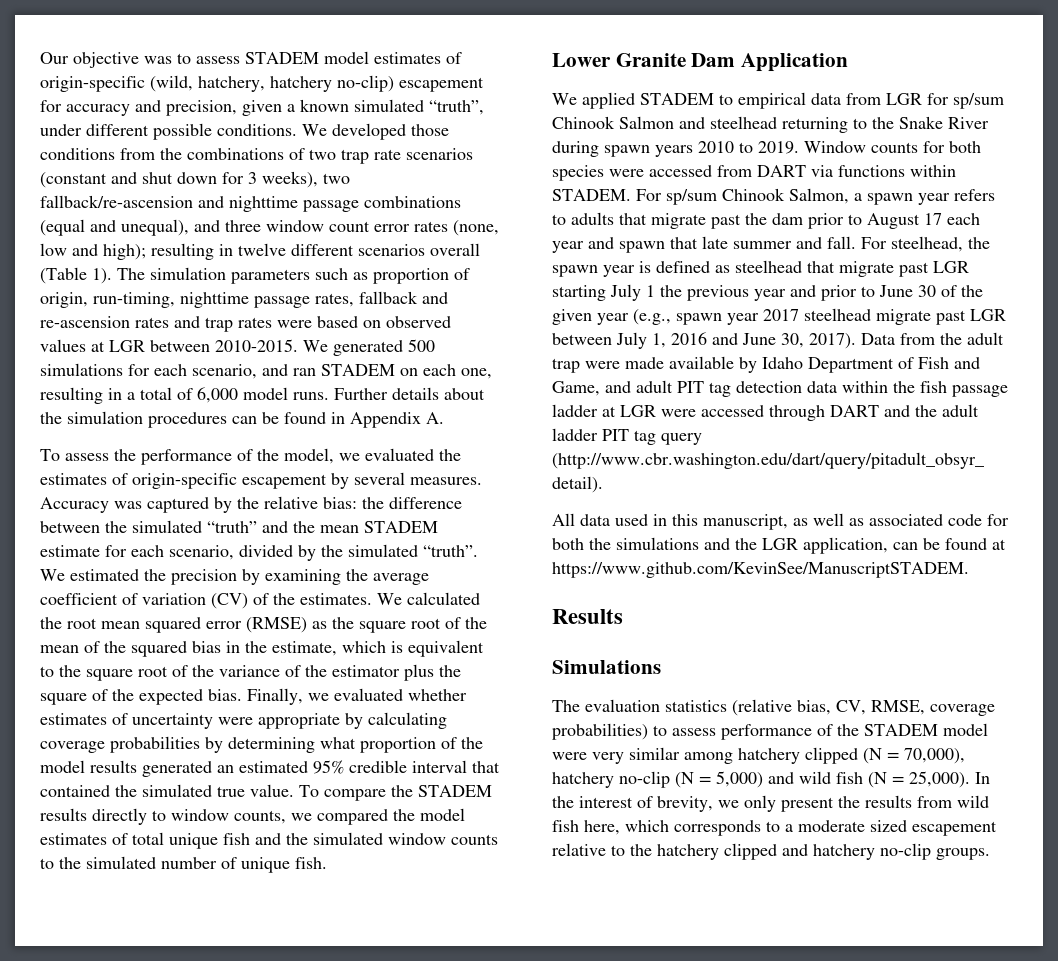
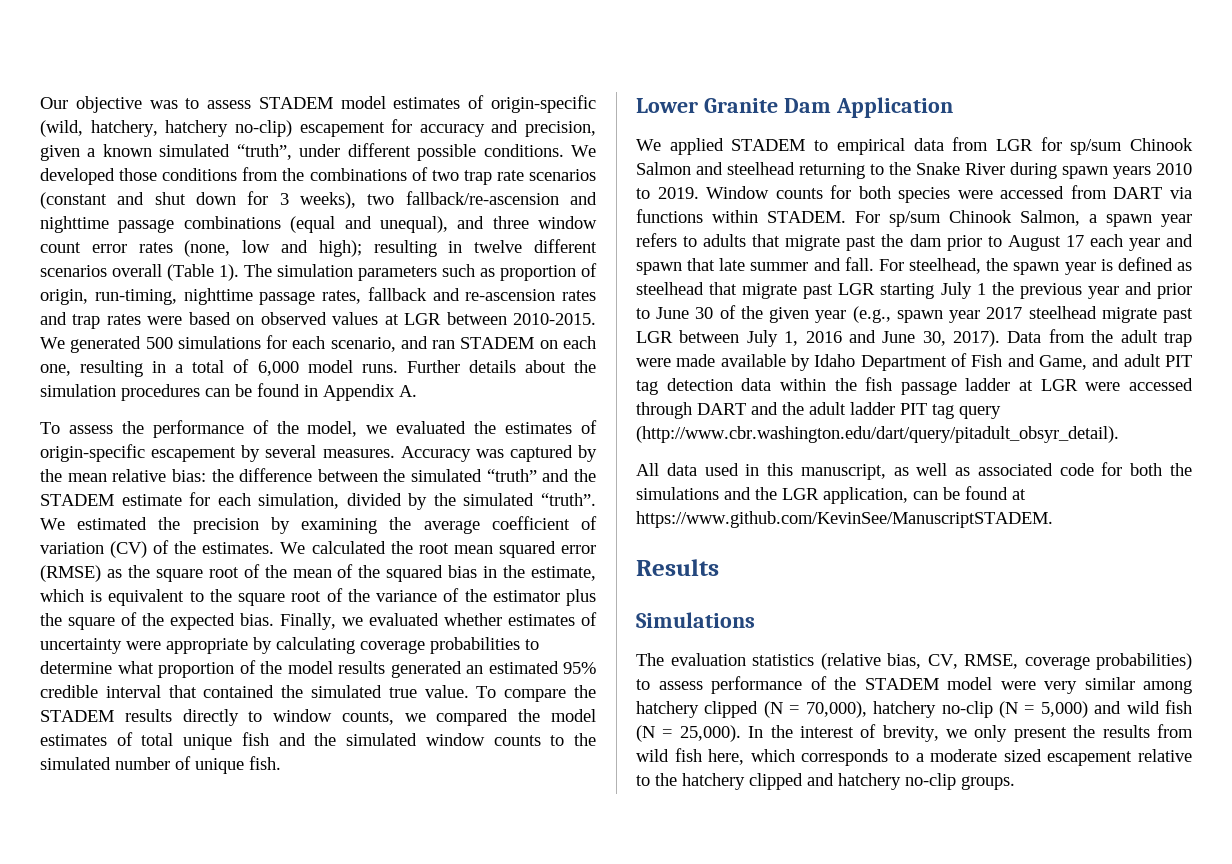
- Accuracy was captured by the relative bias: the difference between the simulated “truth” and the mean STADEM estimate for each scenario, divided by the simulated “truth”.
+ Accuracy was captured by the mean relative bias: the difference between the simulated “truth” and the STADEM estimate for each simulation, divided by the simulated “truth”.
- Finally, we evaluated whether estimates of uncertainty were appropriate by calculating coverage probabilities by determining what proportion of the model results generated an estimated 95% credible interval that contained the simulated true value.
+ Finally, we evaluated whether estimates of uncertainty were appropriate by calculating coverage probabilities to determine what proportion of the model results generated an estimated 95% credible interval that contained the simulated true value.

